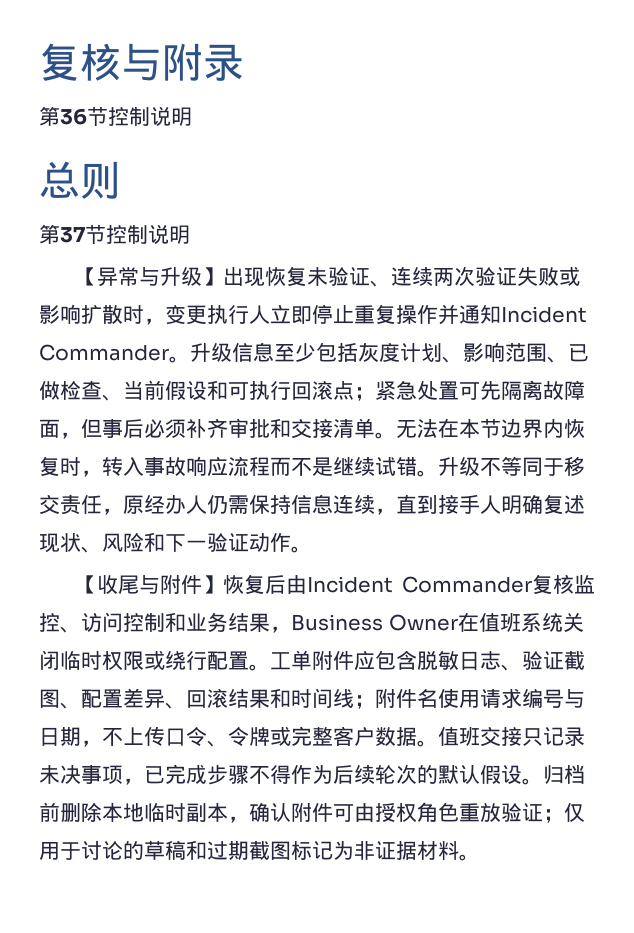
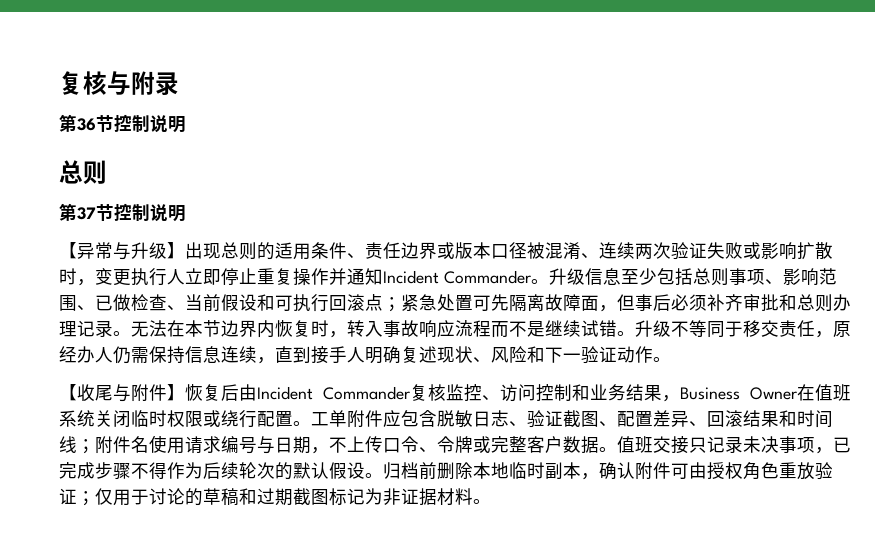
- 【异常与升级】出现恢复未验证、连续两次验证失败或影响扩散时，变更执行人立即停止重复操作并通知Incident Commander。
+ 【异常与升级】出现总则的适用条件、责任边界或版本口径被混淆、连续两次验证失败或影响扩散时，变更执行人立即停止重复操作并通知Incident Commander。
- 升级信息至少包括灰度计划、影响范围、已做检查、当前假设和可执行回滚点；紧急处置可先隔离故障面，但事后必须补齐审批和交接清单。
+ 升级信息至少包括总则事项、影响范围、已做检查、当前假设和可执行回滚点；紧急处置可先隔离故障面，但事后必须补齐审批和总则办理记录。

